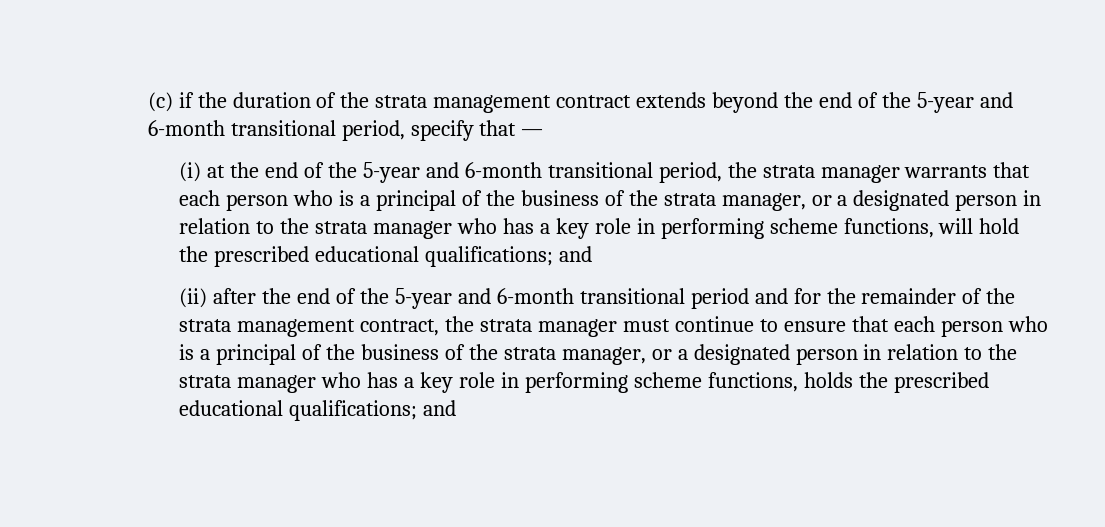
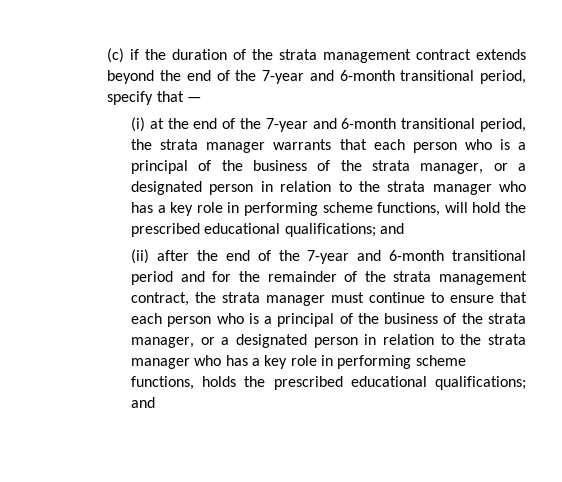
- (c) if the duration of the strata management contract extends beyond the end of the 5-year and 6-month transitional period, specify that —
+ (c) if the duration of the strata management contract extends beyond the end of the 7-year and 6-month transitional period, specify that —
- (i) at the end of the 5-year and 6-month transitional period, the strata manager warrants that each person who is a principal of the business of the strata manager, or a designated person in relation to the strata manager who has a key role in performing scheme functions, will hold the prescribed educational qualifications; and
+ (i) at the end of the 7-year and 6-month transitional period, the strata manager warrants that each person who is a principal of the business of the strata manager, or a designated person in relation to the strata manager who has a key role in performing scheme functions, will hold the prescribed educational qualifications; and
- (ii) after the end of the 5-year and 6-month transitional period and for the remainder of the strata management contract, the strata manager must continue to ensure that each person who is a principal of the business of the strata manager, or a designated person in relation to the strata manager who has a key role in performing scheme functions, holds the prescribed educational qualifications;
+ (ii) after the end of the 7-year and 6-month transitional period and for the remainder of the strata management contract, the strata manager must continue to ensure that each person who is a principal of the business of the strata manager, or a designated person in relation to the strata manager who has a key role in performing scheme functions, holds the prescribed educational qualifications;

